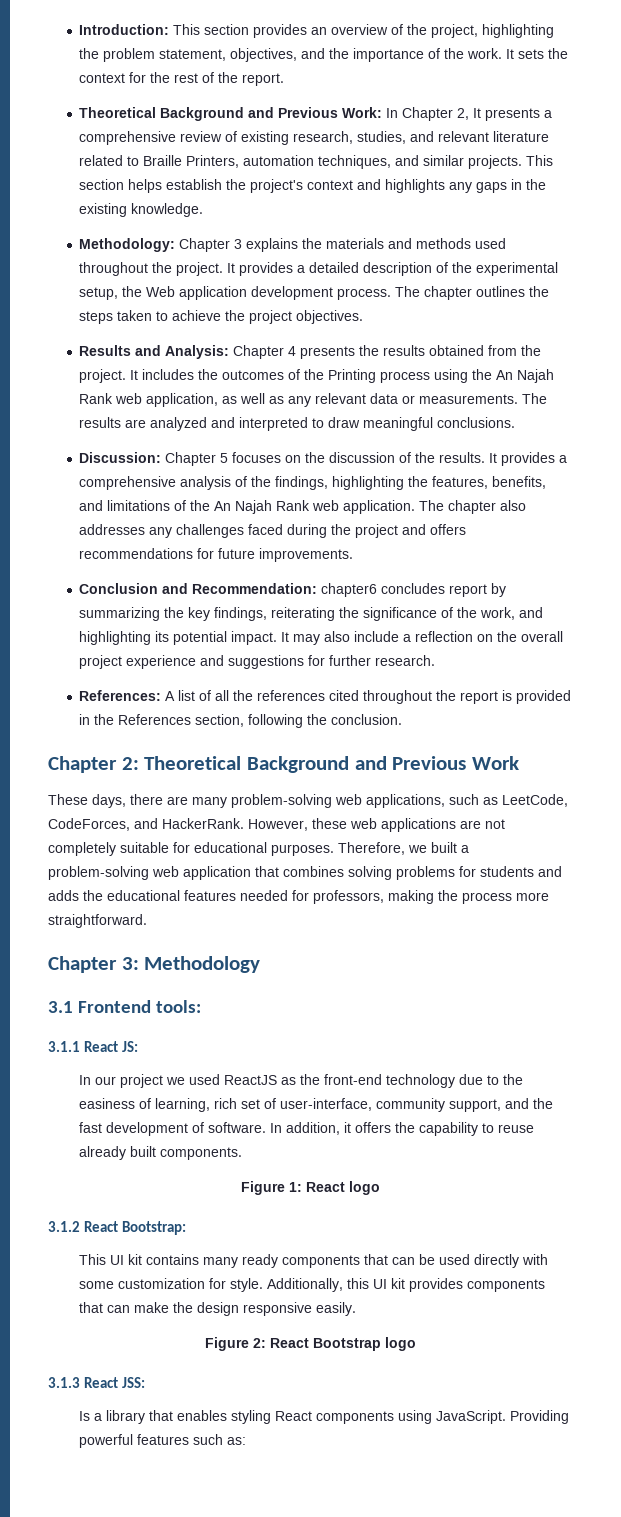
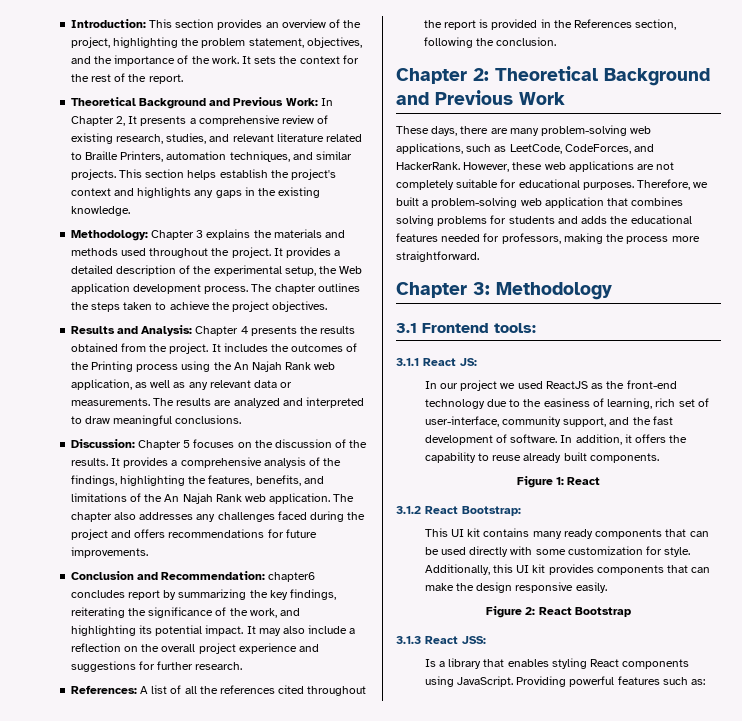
- Figure 1: React logo
+ Figure 1: React
- Figure 2: React Bootstrap logo
+ Figure 2: React Bootstrap

